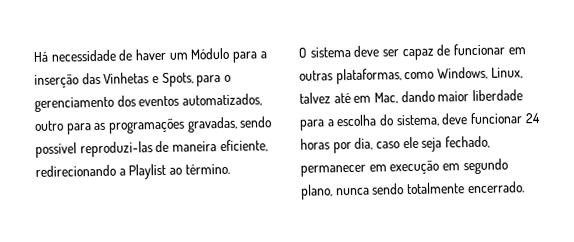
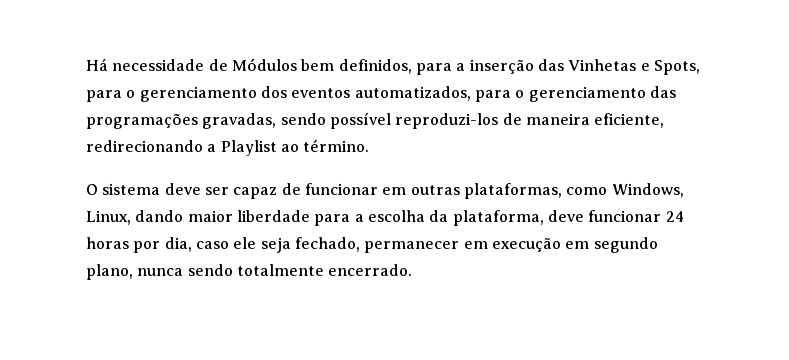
- Há necessidade de haver um Módulo para a inserção das Vinhetas e Spots, para o gerenciamento dos eventos automatizados, outro para as programações gravadas, sendo possível reproduzi-las de maneira eficiente, redirecionando a Playlist ao término.
+ Há necessidade de Módulos bem definidos, para a inserção das Vinhetas e Spots, para o gerenciamento dos eventos automatizados, para o gerenciamento das programações gravadas, sendo possível reproduzi-los de maneira eficiente, redirecionando a Playlist ao término.
- O sistema deve ser capaz de funcionar em outras plataformas, como Windows, Linux, talvez até em Mac, dando maior liberdade para a escolha do sistema, deve funcionar 24 horas por dia, caso ele seja fechado, permanecer em execução em segundo plano, nunca sendo totalmente encerrado.
+ O sistema deve ser capaz de funcionar em outras plataformas, como Windows, Linux, dando maior liberdade para a escolha da plataforma, deve funcionar 24 horas por dia, caso ele seja fechado, permanecer em execução em segundo plano, nunca sendo totalmente encerrado.

